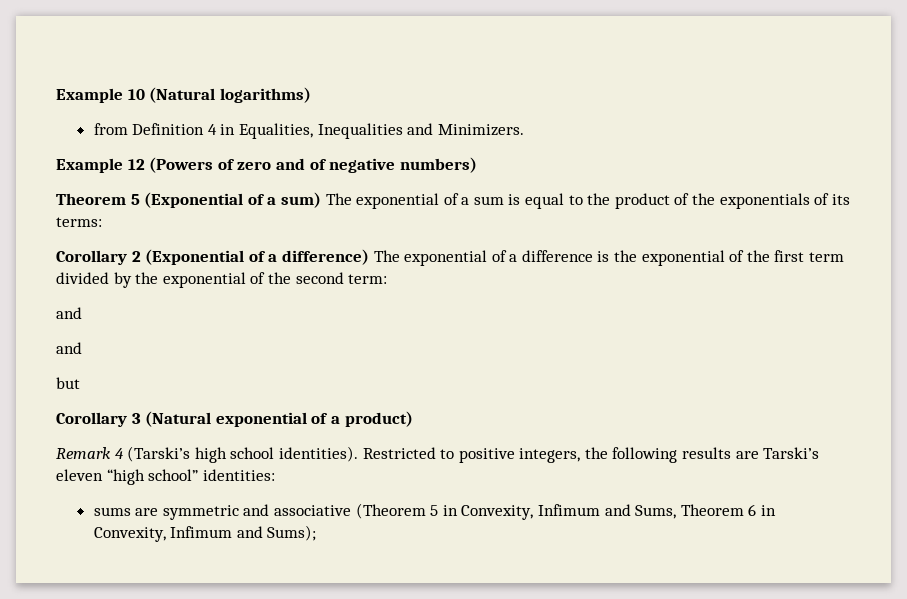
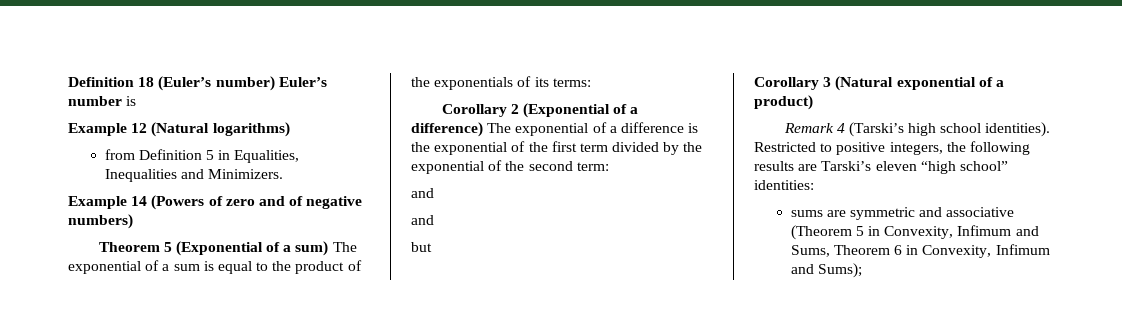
- Example 10 (Natural logarithms)
+ Definition 18 (Euler’s number) Euler’s number is
+ Example 12 (Natural logarithms)
- from Definition 4 in Equalities, Inequalities and Minimizers.
+ from Definition 5 in Equalities, Inequalities and Minimizers.
- Example 12 (Powers of zero and of negative numbers)
+ Example 14 (Powers of zero and of negative numbers)

